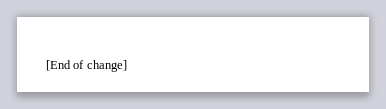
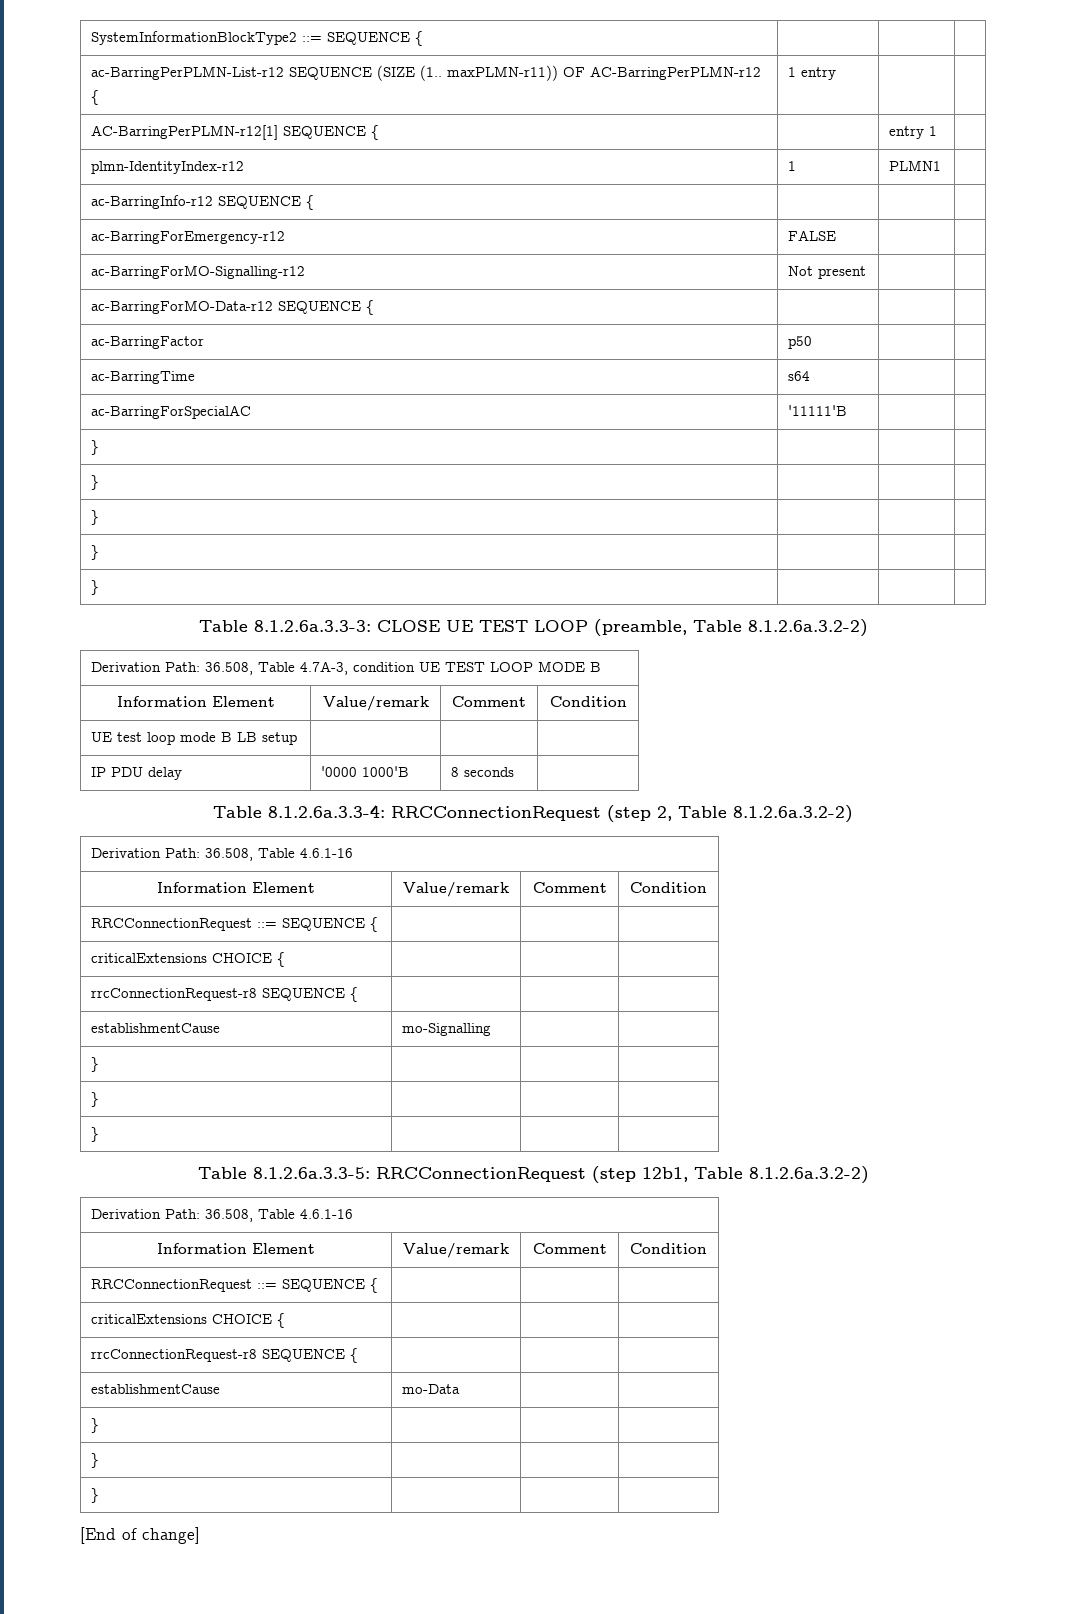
+ SystemInformationBlockType2 ::= SEQUENCE { | | |
+ ac-BarringPerPLMN-List-r12 SEQUENCE (SIZE (1.. maxPLMN-r11)) OF AC-BarringPerPLMN-r12 { | 1 entry | |
+ AC-BarringPerPLMN-r12[1] SEQUENCE { | | entry 1 |
+ plmn-IdentityIndex-r12 | 1 | PLMN1 |
+ ac-BarringInfo-r12 SEQUENCE { | | |
+ ac-BarringForEmergency-r12 | FALSE | |
+ ac-BarringForMO-Signalling-r12 | Not present | |
+ ac-BarringForMO-Data-r12 SEQUENCE { | | |
+ ac-BarringFactor | p50 | |
+ ac-BarringTime | s64 | |
+ ac-BarringForSpecialAC | '11111'B | |
+ } | | |
+ } | | |
+ } | | |
+ } | | |
+ } | | |
+ Table 8.1.2.6a.3.3-3: CLOSE UE TEST LOOP (preamble, Table 8.1.2.6a.3.2-2)
+ Derivation Path: 36.508, Table 4.7A-3, condition UE TEST LOOP MODE B
+ Information Element | Value/remark | Comment | Condition
+ UE test loop mode B LB setup | | |
+ IP PDU delay | '0000 1000'B | 8 seconds |
+ Table 8.1.2.6a.3.3-4: RRCConnectionRequest (step 2, Table 8.1.2.6a.3.2-2)
+ Derivation Path: 36.508, Table 4.6.1-16
+ Information Element | Value/remark | Comment | Condition
+ RRCConnectionRequest ::= SEQUENCE { | | |
+ criticalExtensions CHOICE { | | |
+ rrcConnectionRequest-r8 SEQUENCE { | | |
+ establishmentCause | mo-Signalling | |
+ } | | |
+ } | | |
+ } | | |
+ Table 8.1.2.6a.3.3-5: RRCConnectionRequest (step 12b1, Table 8.1.2.6a.3.2-2)
+ Derivation Path: 36.508, Table 4.6.1-16
+ Information Element | Value/remark | Comment | Condition
+ RRCConnectionRequest ::= SEQUENCE { | | |
+ criticalExtensions CHOICE { | | |
+ rrcConnectionRequest-r8 SEQUENCE { | | |
+ establishmentCause | mo-Data | |
+ } | | |
+ } | | |
+ } | | |

